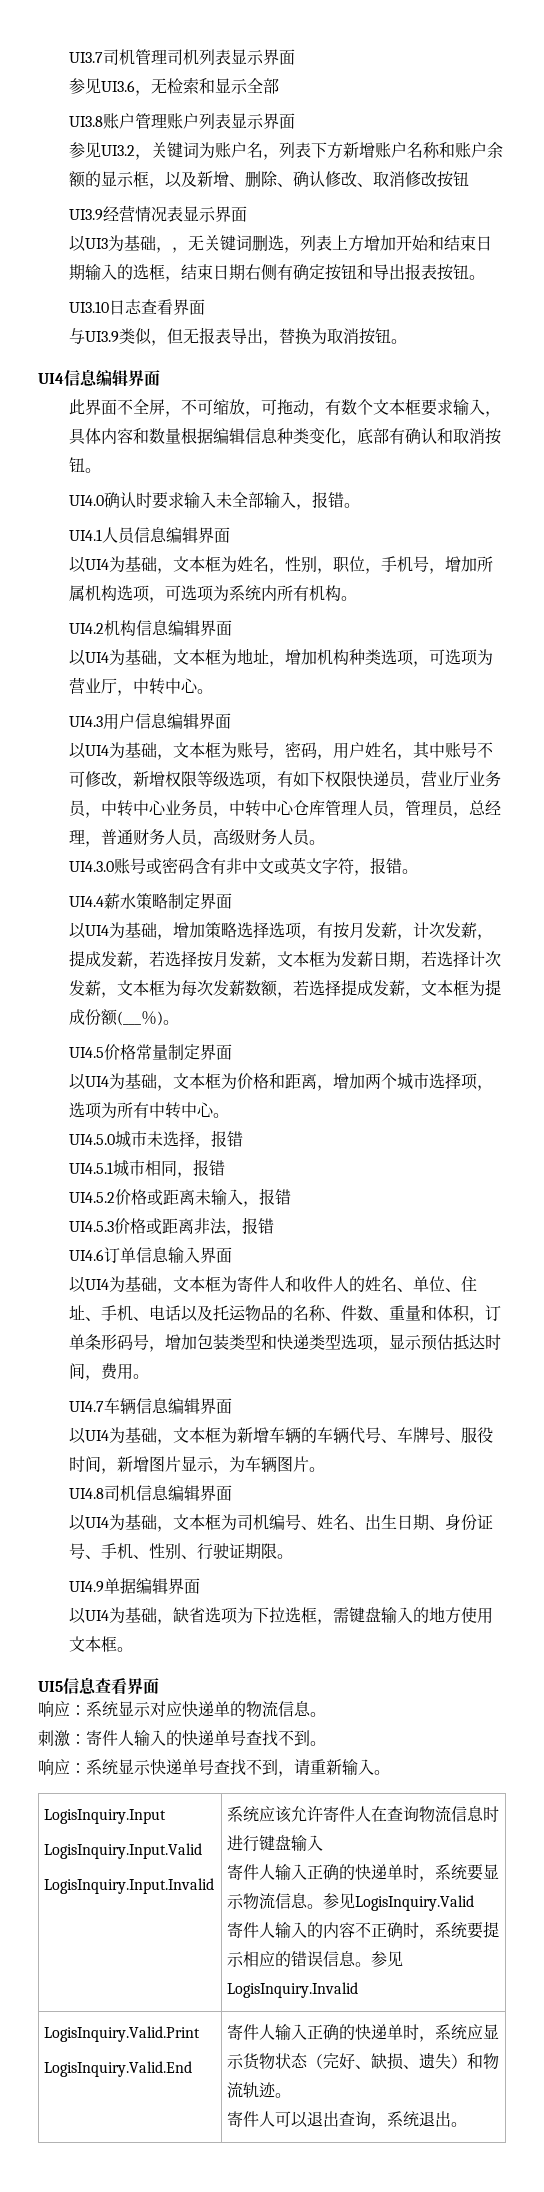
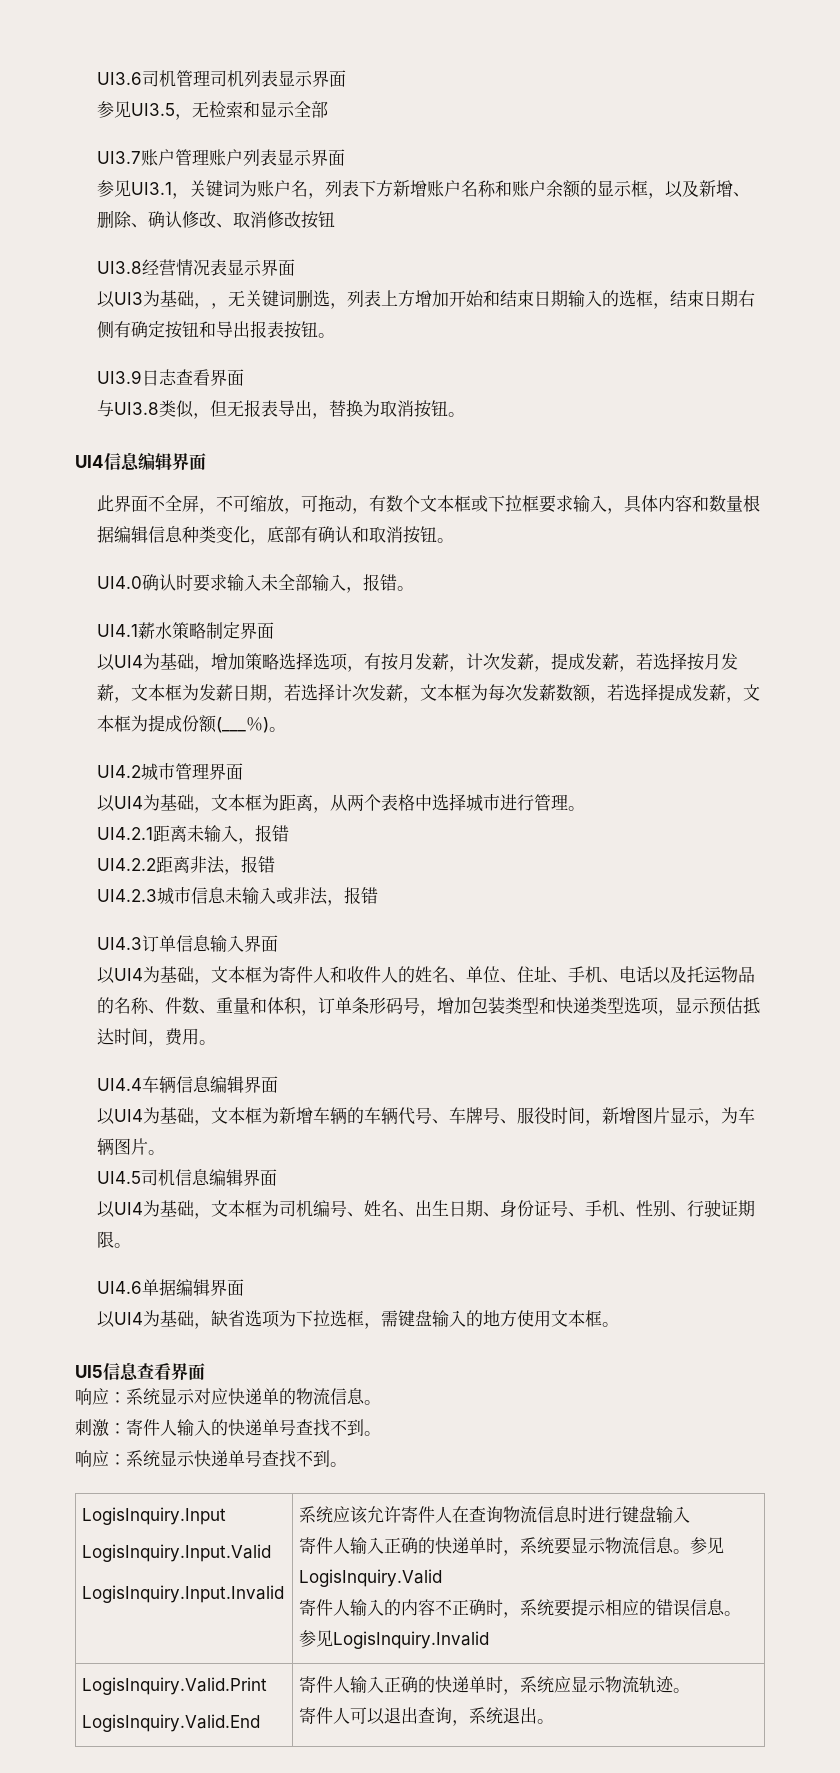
- UI3.7司机管理司机列表显示界面
+ UI3.6司机管理司机列表显示界面
- 参见UI3.6，无检索和显示全部
+ 参见UI3.5，无检索和显示全部
- UI3.8账户管理账户列表显示界面
+ UI3.7账户管理账户列表显示界面
- 参见UI3.2，关键词为账户名，列表下方新增账户名称和账户余额的显示框，以及新增、删除、确认修改、取消修改按钮
+ 参见UI3.1，关键词为账户名，列表下方新增账户名称和账户余额的显示框，以及新增、删除、确认修改、取消修改按钮
- UI3.9经营情况表显示界面
+ UI3.8经营情况表显示界面
- UI3.10日志查看界面
+ UI3.9日志查看界面
- 与UI3.9类似，但无报表导出，替换为取消按钮。
+ 与UI3.8类似，但无报表导出，替换为取消按钮。
- 此界面不全屏，不可缩放，可拖动，有数个文本框要求输入，具体内容和数量根据编辑信息种类变化，底部有确认和取消按钮。
+ 此界面不全屏，不可缩放，可拖动，有数个文本框或下拉框要求输入，具体内容和数量根据编辑信息种类变化，底部有确认和取消按钮。
- UI4.1人员信息编辑界面
- 以UI4为基础，文本框为姓名，性别，职位，手机号，增加所属机构选项，可选项为系统内所有机构。
- UI4.2机构信息编辑界面
- 以UI4为基础，文本框为地址，增加机构种类选项，可选项为营业厅，中转中心。
- UI4.3用户信息编辑界面
- 以UI4为基础，文本框为账号，密码，用户姓名，其中账号不可修改，新增权限等级选项，有如下权限快递员，营业厅业务员，中转中心业务员，中转中心仓库管理人员，管理员，总经理，普通财务人员，高级财务人员。
- UI4.3.0账号或密码含有非中文或英文字符，报错。
- UI4.4薪水策略制定界面
+ UI4.1薪水策略制定界面
- UI4.5价格常量制定界面
- 以UI4为基础，文本框为价格和距离，增加两个城市选择项，选项为所有中转中心。
- UI4.5.0城市未选择，报错
- UI4.5.1城市相同，报错
- UI4.5.2价格或距离未输入，报错
+ UI4.2城市管理界面
+ 以UI4为基础，文本框为距离，从两个表格中选择城市进行管理。
+ UI4.2.1距离未输入，报错
- UI4.5.3价格或距离非法，报错
+ UI4.2.2距离非法，报错
- UI4.6订单信息输入界面
+ UI4.2.3城市信息未输入或非法，报错
+ UI4.3订单信息输入界面
- UI4.7车辆信息编辑界面
+ UI4.4车辆信息编辑界面
- UI4.8司机信息编辑界面
+ UI4.5司机信息编辑界面
- UI4.9单据编辑界面
+ UI4.6单据编辑界面
- 响应：系统显示快递单号查找不到，请重新输入。
+ 响应：系统显示快递单号查找不到。
  LogisInquiry.Valid.Print
- LogisInquiry.Valid.End | 寄件人输入正确的快递单时，系统应显示货物状态（完好、缺损、遗失）和物流轨迹。
+ LogisInquiry.Valid.End | 寄件人输入正确的快递单时，系统应显示物流轨迹。

